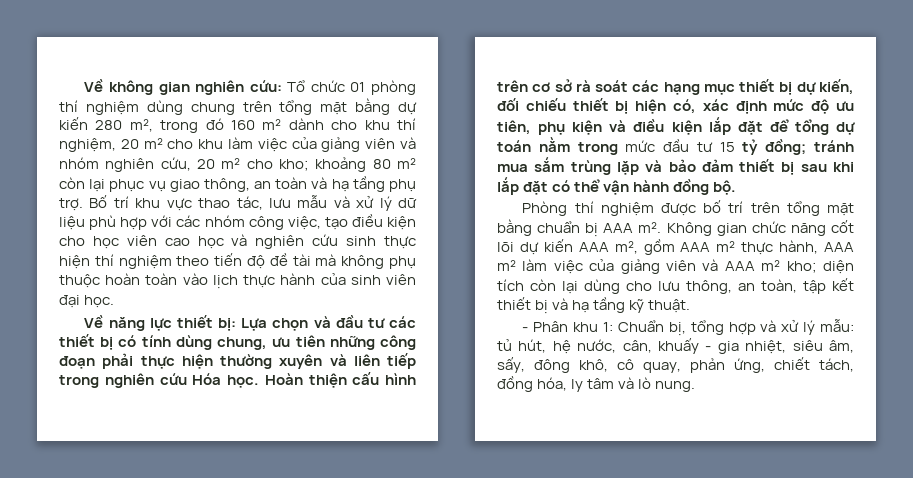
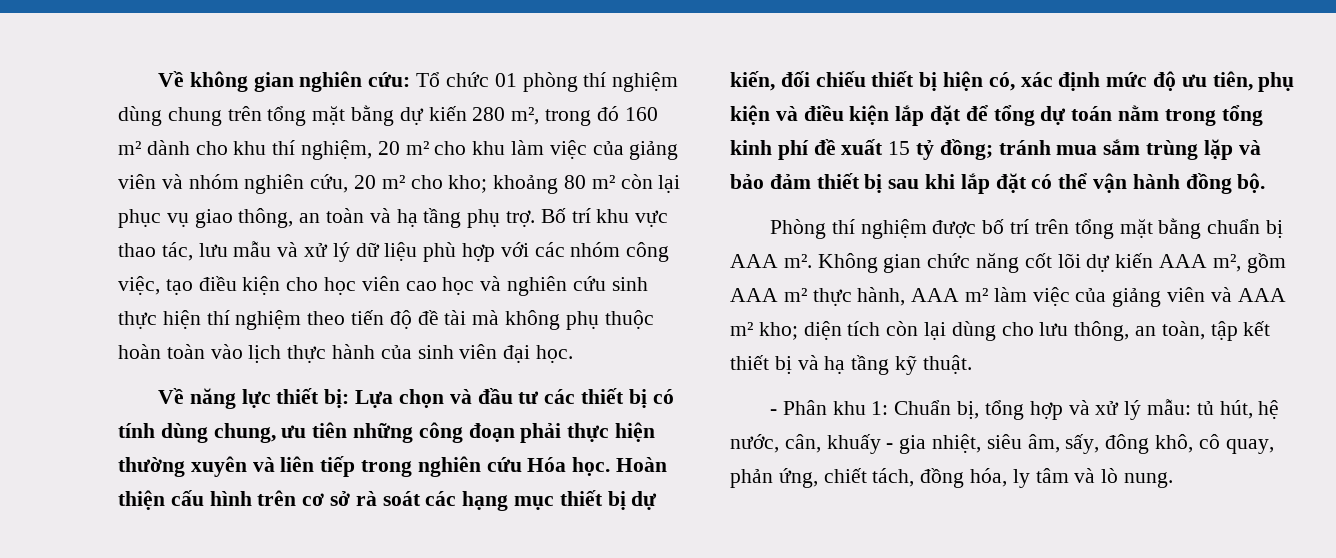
- Hoàn thiện cấu hình trên cơ sở rà soát các hạng mục thiết bị dự kiến, đối chiếu thiết bị hiện có, xác định mức độ ưu tiên, phụ kiện và điều kiện lắp đặt để tổng dự toán nằm trong mức đầu tư 15 tỷ đồng;
+ Hoàn thiện cấu hình trên cơ sở rà soát các hạng mục thiết bị dự kiến, đối chiếu thiết bị hiện có, xác định mức độ ưu tiên, phụ kiện và điều kiện lắp đặt để tổng dự toán nằm trong tổng kinh phí đề xuất 15 tỷ đồng;

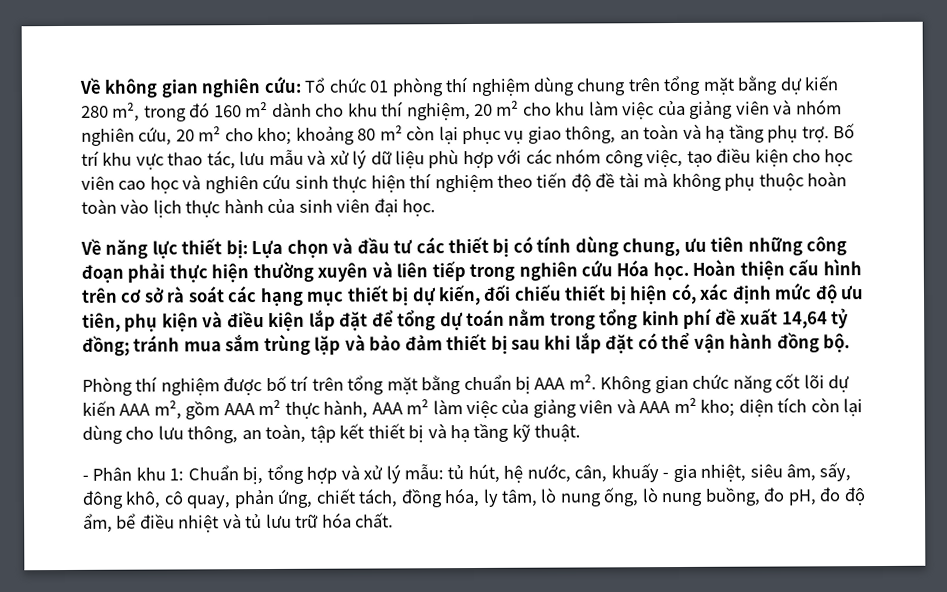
- Hoàn thiện cấu hình trên cơ sở rà soát các hạng mục thiết bị dự kiến, đối chiếu thiết bị hiện có, xác định mức độ ưu tiên, phụ kiện và điều kiện lắp đặt để tổng dự toán nằm trong tổng kinh phí đề xuất 15 tỷ đồng;
+ Hoàn thiện cấu hình trên cơ sở rà soát các hạng mục thiết bị dự kiến, đối chiếu thiết bị hiện có, xác định mức độ ưu tiên, phụ kiện và điều kiện lắp đặt để tổng dự toán nằm trong tổng kinh phí đề xuất 14,64 tỷ đồng;
- - Phân khu 1: Chuẩn bị, tổng hợp và xử lý mẫu: tủ hút, hệ nước, cân, khuấy - gia nhiệt, siêu âm, sấy, đông khô, cô quay, phản ứng, chiết tách, đồng hóa, ly tâm và lò nung.
+ - Phân khu 1: Chuẩn bị, tổng hợp và xử lý mẫu: tủ hút, hệ nước, cân, khuấy - gia nhiệt, siêu âm, sấy, đông khô, cô quay, phản ứng, chiết tách, đồng hóa, ly tâm, lò nung ống, lò nung buồng, đo pH, đo độ ẩm, bể điều nhiệt và tủ lưu trữ hóa chất.

